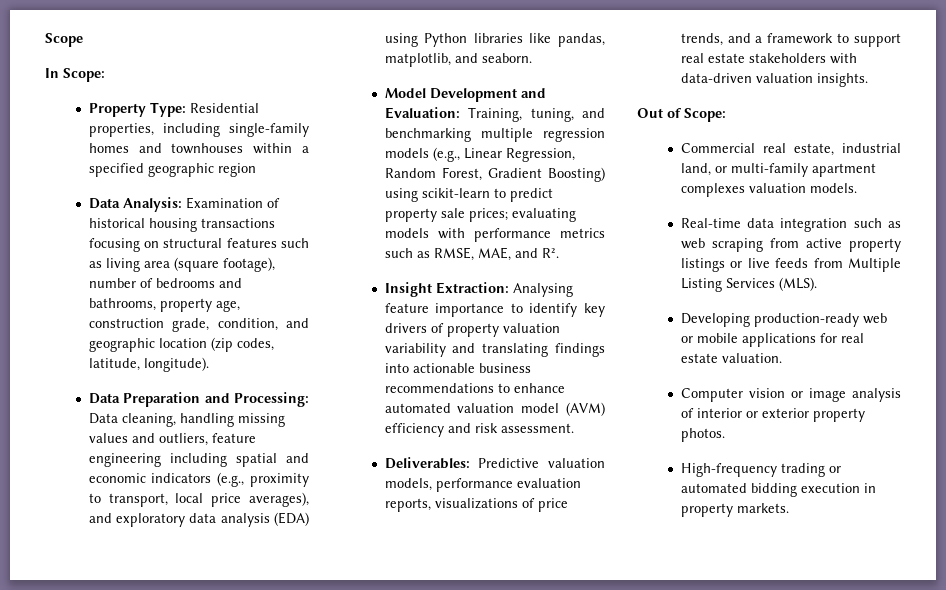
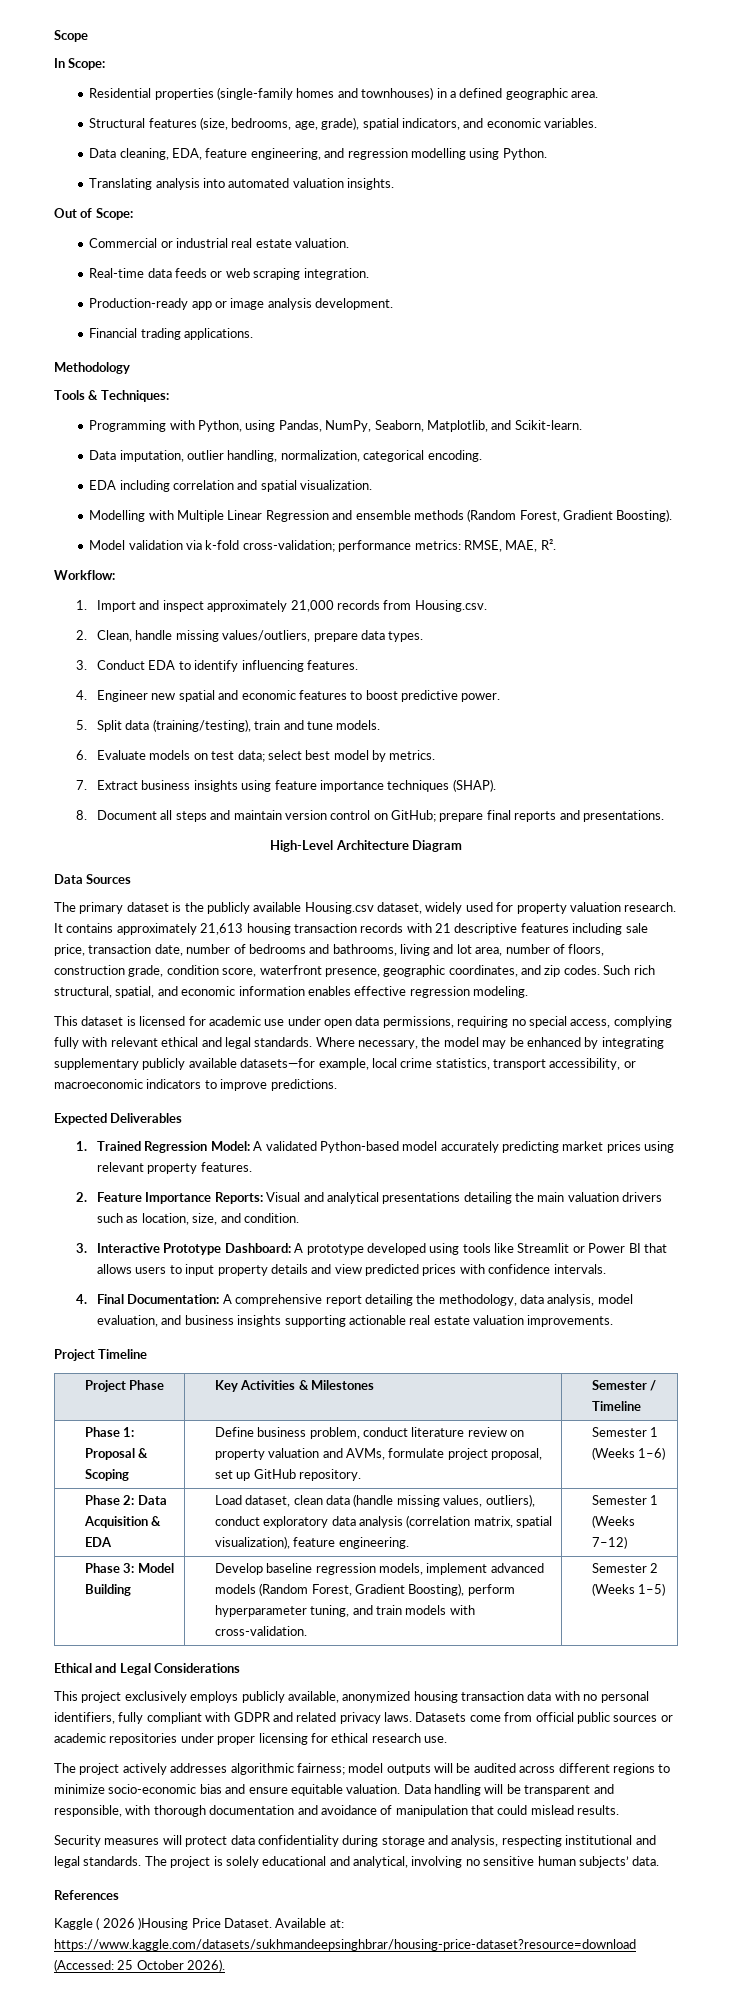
- Property Type: Residential properties, including single-family homes and townhouses within a specified geographic region
- Data Analysis: Examination of historical housing transactions focusing on structural features such as living area (square footage), number of bedrooms and bathrooms, property age, construction grade, condition, and geographic location (zip codes, latitude, longitude).
- Data Preparation and Processing: Data cleaning, handling missing values and outliers, feature engineering including spatial and economic indicators (e.g., proximity to transport, local price averages), and exploratory data analysis (EDA) using Python libraries like pandas, matplotlib, and seaborn.
- Model Development and Evaluation: Training, tuning, and benchmarking multiple regression models (e.g., Linear Regression, Random Forest, Gradient Boosting) using scikit-learn to predict property sale prices; evaluating models with performance metrics such as RMSE, MAE, and R².
- Insight Extraction: Analysing feature importance to identify key drivers of property valuation variability and translating findings into actionable business recommendations to enhance automated valuation model (AVM) efficiency and risk assessment.
- Deliverables: Predictive valuation models, performance evaluation reports, visualizations of price trends, and a framework to support real estate stakeholders with data-driven valuation insights.
+ Residential properties (single-family homes and townhouses) in a defined geographic area.
+ Structural features (size, bedrooms, age, grade), spatial indicators, and economic variables.
+ Data cleaning, EDA, feature engineering, and regression modelling using Python.
+ Translating analysis into automated valuation insights.
- Commercial real estate, industrial land, or multi-family apartment complexes valuation models.
- Real-time data integration such as web scraping from active property listings or live feeds from Multiple Listing Services (MLS).
- Developing production-ready web or mobile applications for real estate valuation.
- Computer vision or image analysis of interior or exterior property photos.
- High-frequency trading or automated bidding execution in property markets.
+ Commercial or industrial real estate valuation.
+ Real-time data feeds or web scraping integration.
+ Production-ready app or image analysis development.
+ Financial trading applications.
+ Methodology
+ Tools & Techniques:
+ Programming with Python, using Pandas, NumPy, Seaborn, Matplotlib, and Scikit-learn.
+ Data imputation, outlier handling, normalization, categorical encoding.
+ EDA including correlation and spatial visualization.
+ Modelling with Multiple Linear Regression and ensemble methods (Random Forest, Gradient Boosting).
+ Model validation via k-fold cross-validation; performance metrics: RMSE, MAE, R².
+ Workflow:
+ 1. Import and inspect approximately 21,000 records from Housing.csv.
+ 2. Clean, handle missing values/outliers, prepare data types.
+ 3. Conduct EDA to identify influencing features.
+ 4. Engineer new spatial and economic features to boost predictive power.
+ 5. Split data (training/testing), train and tune models.
+ 6. Evaluate models on test data; select best model by metrics.
+ 7. Extract business insights using feature importance techniques (SHAP).
+ 8. Document all steps and maintain version control on GitHub; prepare final reports and presentations.
+ High-Level Architecture Diagram
+ Data Sources
+ The primary dataset is the publicly available Housing.csv dataset, widely used for property valuation research. It contains approximately 21,613 housing transaction records with 21 descriptive features including sale price, transaction date, number of bedrooms and bathrooms, living and lot area, number of floors, construction grade, condition score, waterfront presence, geographic coordinates, and zip codes. Such rich structural, spatial, and economic information enables effective regression modeling.
+ This dataset is licensed for academic use under open data permissions, requiring no special access, complying fully with relevant ethical and legal standards. Where necessary, the model may be enhanced by integrating supplementary publicly available datasets—for example, local crime statistics, transport accessibility, or macroeconomic indicators to improve predictions.
+ Expected Deliverables
+ 1. Trained Regression Model: A validated Python-based model accurately predicting market prices using relevant property features.
+ 2. Feature Importance Reports: Visual and analytical presentations detailing the main valuation drivers such as location, size, and condition.
+ 3. Interactive Prototype Dashboard: A prototype developed using tools like Streamlit or Power BI that allows users to input property details and view predicted prices with confidence intervals.
+ 4. Final Documentation: A comprehensive report detailing the methodology, data analysis, model evaluation, and business insights supporting actionable real estate valuation improvements.
+ Project Timeline
+ Project Phase | Key Activities & Milestones | Semester / Timeline
+ Phase 1: Proposal & Scoping | Define business problem, conduct literature review on property valuation and AVMs, formulate project proposal, set up GitHub repository. | Semester 1 (Weeks 1–6)
+ Phase 2: Data Acquisition & EDA | Load dataset, clean data (handle missing values, outliers), conduct exploratory data analysis (correlation matrix, spatial visualization), feature engineering. | Semester 1 (Weeks 7–12)
+ Phase 3: Model Building | Develop baseline regression models, implement advanced models (Random Forest, Gradient Boosting), perform hyperparameter tuning, and train models with cross-validation. | Semester 2 (Weeks 1–5)
+ Ethical and Legal Considerations
+ This project exclusively employs publicly available, anonymized housing transaction data with no personal identifiers, fully compliant with GDPR and related privacy laws. Datasets come from official public sources or academic repositories under proper licensing for ethical research use.
+ The project actively addresses algorithmic fairness; model outputs will be audited across different regions to minimize socio-economic bias and ensure equitable valuation. Data handling will be transparent and responsible, with thorough documentation and avoidance of manipulation that could mislead results.
+ Security measures will protect data confidentiality during storage and analysis, respecting institutional and legal standards. The project is solely educational and analytical, involving no sensitive human subjects’ data.
+ References
+ Kaggle ( 2026 )Housing Price Dataset. Available at: https://www.kaggle.com/datasets/sukhmandeepsinghbrar/housing-price-dataset?resource=download (Accessed: 25 October 2026).

